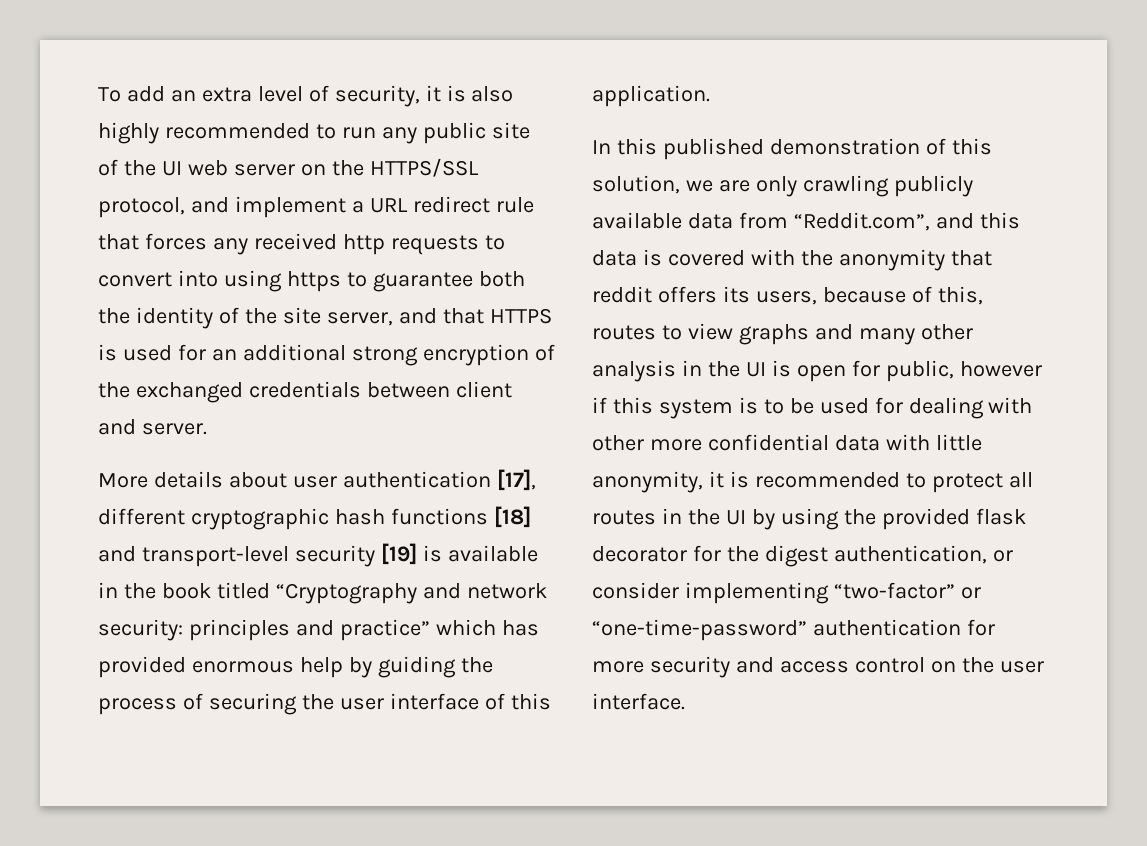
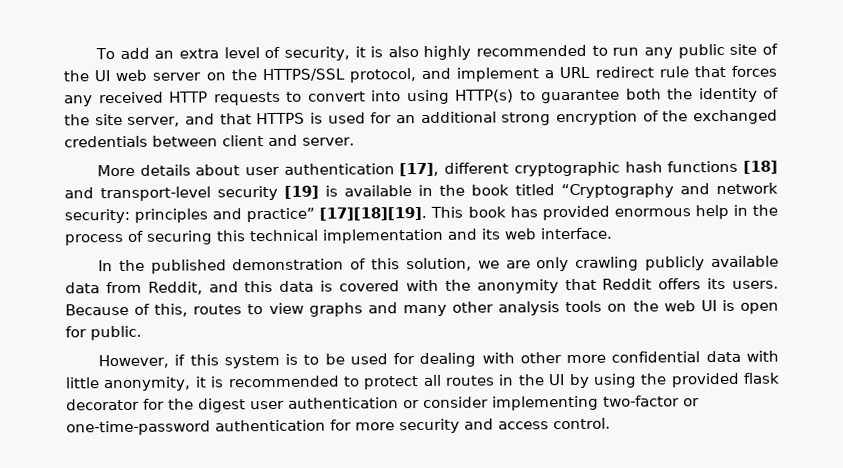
- To add an extra level of security, it is also highly recommended to run any public site of the UI web server on the HTTPS/SSL protocol, and implement a URL redirect rule that forces any received http requests to convert into using https to guarantee both the identity of the site server, and that HTTPS is used for an additional strong encryption of the exchanged credentials between client and server.
+ To add an extra level of security, it is also highly recommended to run any public site of the UI web server on the HTTPS/SSL protocol, and implement a URL redirect rule that forces any received HTTP requests to convert into using HTTP(s) to guarantee both the identity of the site server, and that HTTPS is used for an additional strong encryption of the exchanged credentials between client and server.
- More details about user authentication [17], different cryptographic hash functions [18] and transport-level security [19] is available in the book titled “Cryptography and network security: principles and practice” which has provided enormous help by guiding the process of securing the user interface of this application.
+ More details about user authentication [17], different cryptographic hash functions [18] and transport-level security [19] is available in the book titled “Cryptography and network security: principles and practice” [17][18][19]. This book has provided enormous help in the process of securing this technical implementation and its web interface.
- In this published demonstration of this solution, we are only crawling publicly available data from “Reddit.com”, and this data is covered with the anonymity that reddit offers its users, because of this, routes to view graphs and many other analysis in the UI is open for public, however if this system is to be used for dealing with other more confidential data with little anonymity, it is recommended to protect all routes in the UI by using the provided flask decorator for the digest authentication, or consider implementing “two-factor” or “one-time-password” authentication for more security and access control on the user interface.
+ In the published demonstration of this solution, we are only crawling publicly available data from Reddit, and this data is covered with the anonymity that Reddit offers its users. Because of this, routes to view graphs and many other analysis tools on the web UI is open for public.
+ However, if this system is to be used for dealing with other more confidential data with little anonymity, it is recommended to protect all routes in the UI by using the provided flask decorator for the digest user authentication or consider implementing two-factor or one-time-password authentication for more security and access control.

